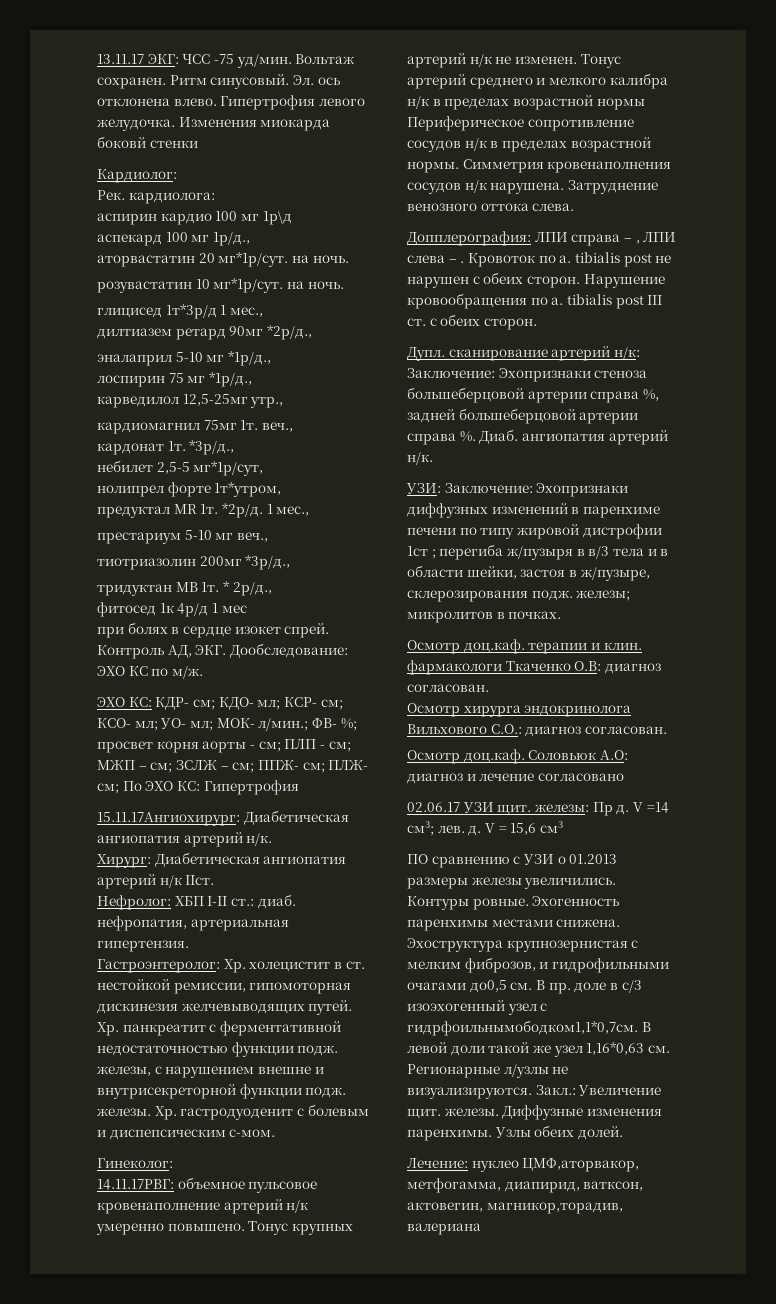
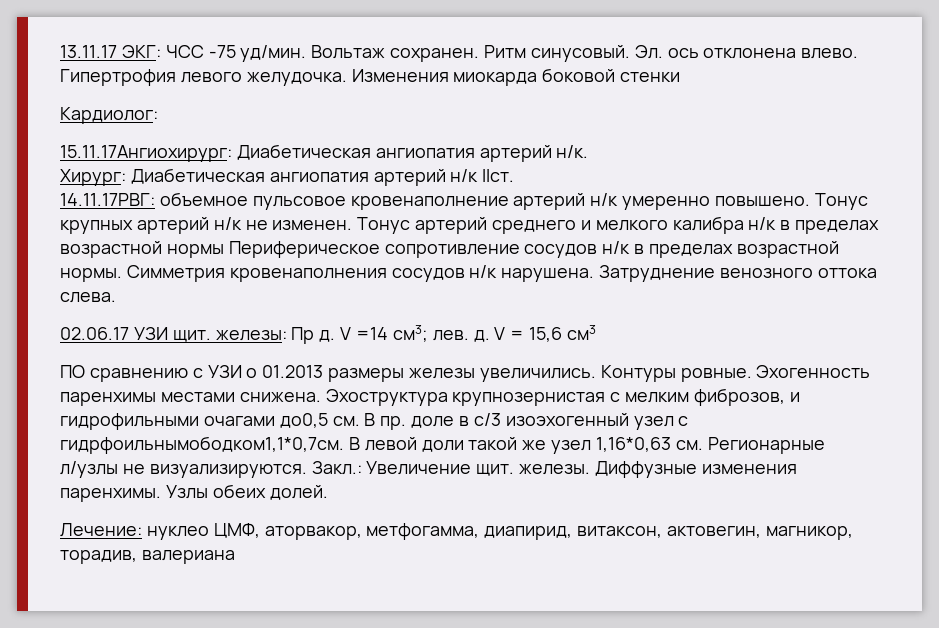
- Изменения миокарда боковй стенки
+ Изменения миокарда боковой стенки
- Рек. кардиолога:
- аспирин кардио 100 мг 1р\д
- аспекард 100 мг 1р/д.,
- аторвастатин 20 мг*1р/сут. на ночь.
- розувастатин 10 мг*1р/сут. на ночь.
- глицисед 1т*3р/д 1 мес.,
- дилтиазем ретард 90мг *2р/д.,
- эналаприл 5-10 мг *1р/д.,
- лоспирин 75 мг *1р/д.,
- карведилол 12,5-25мг утр.,
- кардиомагнил 75мг 1т. веч.,
- кардонат 1т. *3р/д.,
- небилет 2,5-5 мг*1р/сут,
- нолипрел форте 1т*утром,
- предуктал МR 1т. *2р/д. 1 мес.,
- престариум 5-10 мг веч.,
- тиотриазолин 200мг *3р/д.,
- тридуктан МВ 1т. * 2р/д.,
- фитосед 1к 4р/д 1 мес
- при болях в сердце изокет спрей. Контроль АД, ЭКГ. Дообследование: ЭХО КС по м/ж.
- ЭХО КС: КДР- см; КДО- мл; КСР- см; КСО- мл; УО- мл; МОК- л/мин.; ФВ- %; просвет корня аорты - см; ПЛП - см; МЖП – см; ЗСЛЖ – см; ППЖ- см; ПЛЖ- см; По ЭХО КС: Гипертрофия
- Нефролог: ХБП I-II ст.: диаб. нефропатия, артериальная гипертензия.
- Гастроэнтеролог: Хр. холецистит в ст. нестойкой ремиссии, гипомоторная дискинезия желчевыводящих путей. Хр. панкреатит с ферментативной недостаточностью функции подж. железы, с нарушением внешне и внутрисекреторной функции подж. железы. Хр. гастродуоденит с болевым и диспепсическим с-мом.
- Гинеколог:
- Допплерография: ЛПИ справа – , ЛПИ слева – . Кровоток по а. tibialis роst не нарушен с обеих сторон. Нарушение кровообращения по а. tibialis роst III ст. с обеих сторон.
- Дупл. сканирование артерий н/к: Заключение: Эхопризнаки стеноза большеберцовой артерии справа %, задней большеберцовой артерии справа %. Диаб. ангиопатия артерий н/к.
- УЗИ: Заключение: Эхопризнаки диффузных изменений в паренхиме печени по типу жировой дистрофии 1ст ; перегиба ж/пузыря в в/3 тела и в области шейки, застоя в ж/пузыре, склерозирования подж. железы; микролитов в почках.
- Осмотр доц.каф. терапии и клин. фармакологи Ткаченко О.В: диагноз согласован.
- Осмотр хирурга эндокринолога Вильхового С.О.: диагноз согласован.
- Осмотр доц.каф. Соловьюк А.О: диагноз и лечение согласовано
- Лечение: нуклео ЦМФ,аторвакор, метфогамма, диапирид, ватксон, актовегин, магникор,торадив, валериана
+ Лечение: нуклео ЦМФ, аторвакор, метфогамма, диапирид, витаксон, актовегин, магникор, торадив, валериана

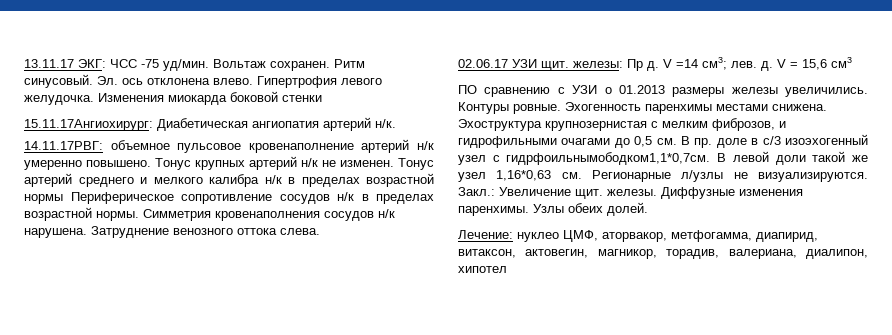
- Кардиолог:
- Хирург: Диабетическая ангиопатия артерий н/к IIcт.
- Эхоструктура крупнозернистая с мелким фиброзов, и гидрофильными очагами до0,5 см. В пр. доле в с/3 изоэхогенный узел с гидрфоильнымободком1,1*0,7см.
+ Эхоструктура крупнозернистая с мелким фиброзов, и гидрофильными очагами до 0,5 см. В пр. доле в с/3 изоэхогенный узел с гидрфоильнымободком1,1*0,7см.
- Лечение: нуклео ЦМФ, аторвакор, метфогамма, диапирид, витаксон, актовегин, магникор, торадив, валериана
+ Лечение: нуклео ЦМФ, аторвакор, метфогамма, диапирид, витаксон, актовегин, магникор, торадив, валериана, диалипон, хипотел

